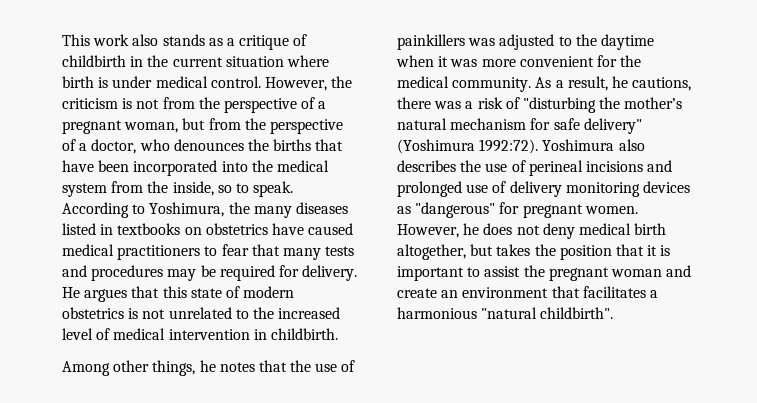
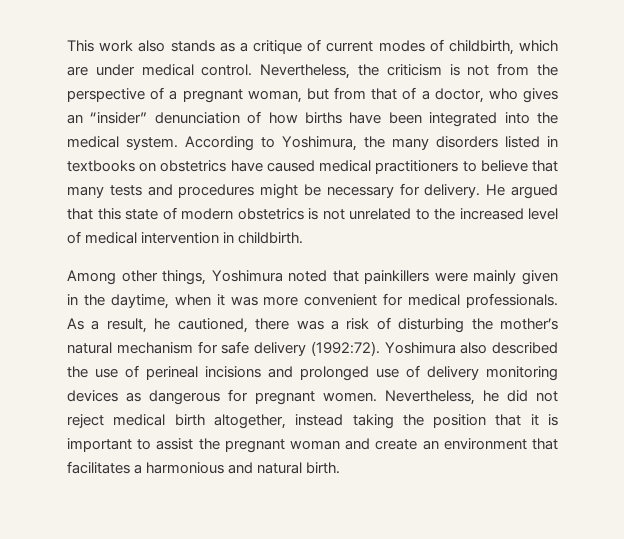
- This work also stands as a critique of childbirth in the current situation where birth is under medical control.
+ This work also stands as a critique of current modes of childbirth, which are under medical control.
- However, the criticism is not from the perspective of a pregnant woman, but from the perspective of a doctor, who denounces the births that have been incorporated into the medical system from the inside, so to speak.
+ Nevertheless, the criticism is not from the perspective of a pregnant woman, but from that of a doctor, who gives an “insider” denunciation of how births have been integrated into the medical system.
- According to Yoshimura, the many diseases listed in textbooks on obstetrics have caused medical practitioners to fear that many tests and procedures may be required for delivery.
+ According to Yoshimura, the many disorders listed in textbooks on obstetrics have caused medical practitioners to believe that many tests and procedures might be necessary for delivery.
- He argues that this state of modern obstetrics is not unrelated to the increased level of medical intervention in childbirth.
+ He argued that this state of modern obstetrics is not unrelated to the increased level of medical intervention in childbirth.
- Among other things, he notes that the use of painkillers was adjusted to the daytime when it was more convenient for the medical community.
+ Among other things, Yoshimura noted that painkillers were mainly given in the daytime, when it was more convenient for medical professionals.
- As a result, he cautions, there was a risk of "disturbing the mother’s natural mechanism for safe delivery" (Yoshimura 1992:72).
+ As a result, he cautioned, there was a risk of disturbing the mother’s natural mechanism for safe delivery (1992:72).
- Yoshimura also describes the use of perineal incisions and prolonged use of delivery monitoring devices as "dangerous" for pregnant women.
+ Yoshimura also described the use of perineal incisions and prolonged use of delivery monitoring devices as dangerous for pregnant women.
- However, he does not deny medical birth altogether, but takes the position that it is important to assist the pregnant woman and create an environment that facilitates a harmonious "natural childbirth".
+ Nevertheless, he did not reject medical birth altogether, instead taking the position that it is important to assist the pregnant woman and create an environment that facilitates a harmonious and natural birth.

